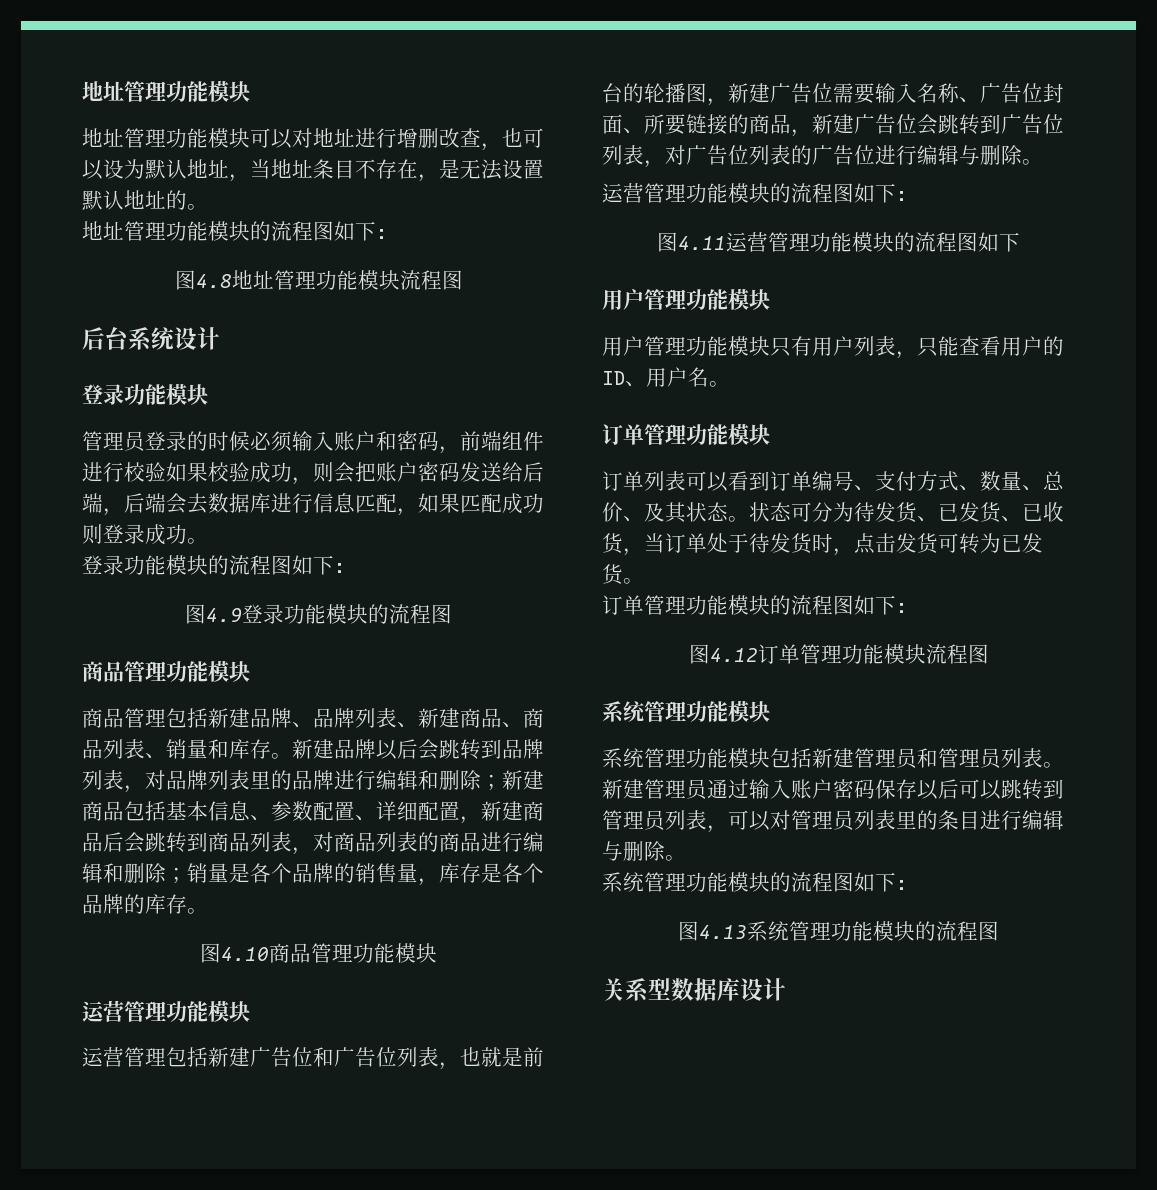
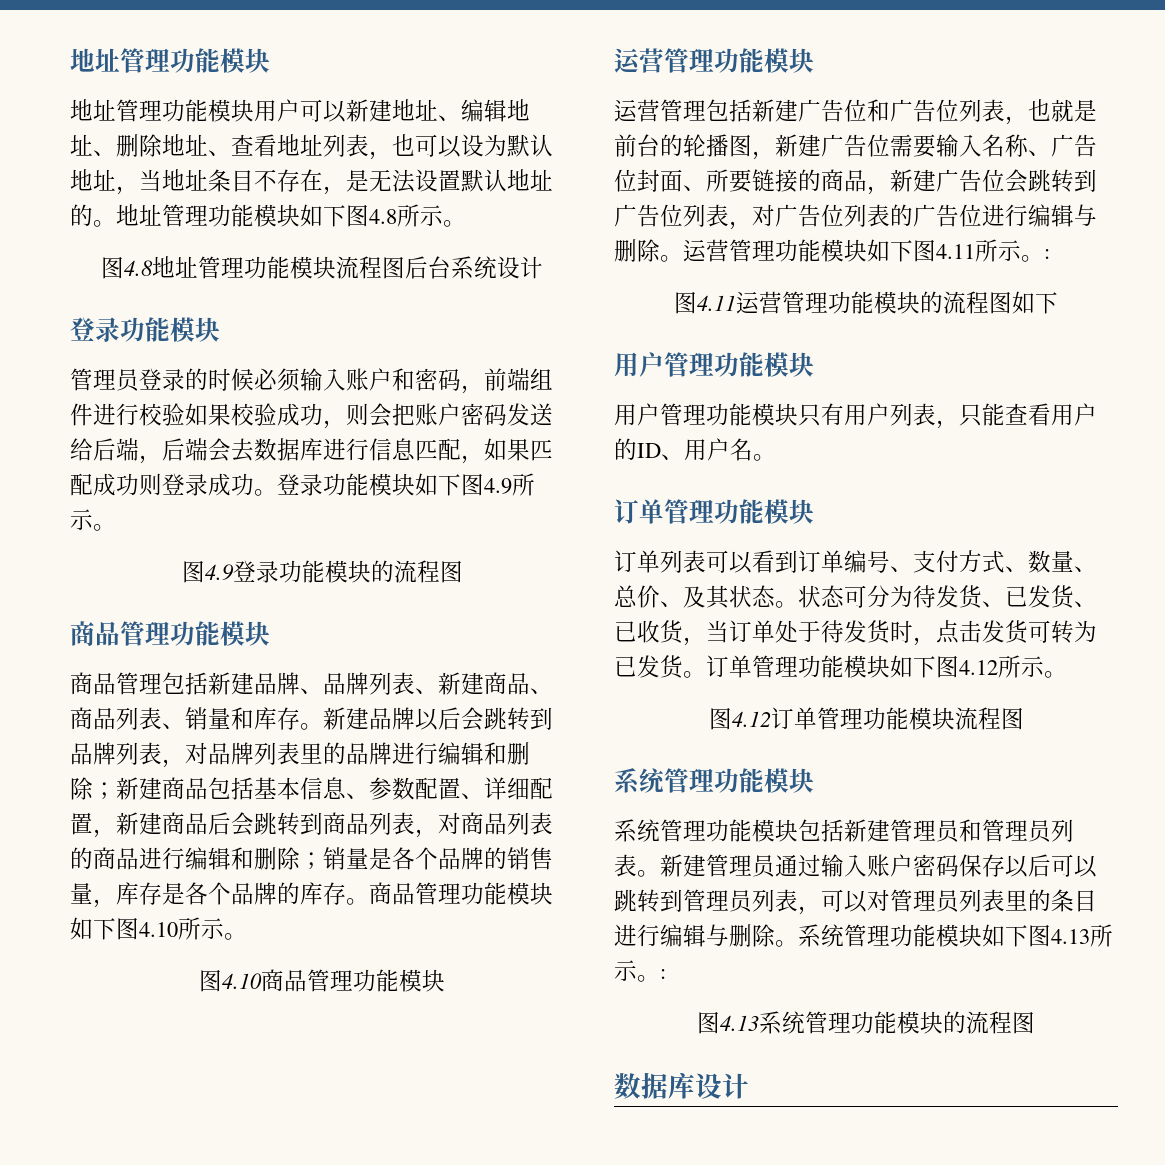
- 地址管理功能模块可以对地址进行增删改查，也可以设为默认地址，当地址条目不存在，是无法设置默认地址的。
- 地址管理功能模块的流程图如下:
+ 地址管理功能模块用户可以新建地址、编辑地址、删除地址、查看地址列表，也可以设为默认地址，当地址条目不存在，是无法设置默认地址的。地址管理功能模块如下图4.8所示。
- 图4.8地址管理功能模块流程图
- 后台系统设计
+ 图4.8地址管理功能模块流程图后台系统设计
- 管理员登录的时候必须输入账户和密码，前端组件进行校验如果校验成功，则会把账户密码发送给后端，后端会去数据库进行信息匹配，如果匹配成功则登录成功。
- 登录功能模块的流程图如下:
+ 管理员登录的时候必须输入账户和密码，前端组件进行校验如果校验成功，则会把账户密码发送给后端，后端会去数据库进行信息匹配，如果匹配成功则登录成功。登录功能模块如下图4.9所示。
+ 商品管理功能模块如下图4.10所示。
- 运营管理包括新建广告位和广告位列表，也就是前台的轮播图，新建广告位需要输入名称、广告位封面、所要链接的商品，新建广告位会跳转到广告位列表，对广告位列表的广告位进行编辑与删除。
- 运营管理功能模块的流程图如下:
+ 运营管理包括新建广告位和广告位列表，也就是前台的轮播图，新建广告位需要输入名称、广告位封面、所要链接的商品，新建广告位会跳转到广告位列表，对广告位列表的广告位进行编辑与删除。运营管理功能模块如下图4.11所示。:
- 状态可分为待发货、已发货、已收货，当订单处于待发货时，点击发货可转为已发货。
- 订单管理功能模块的流程图如下:
+ 状态可分为待发货、已发货、已收货，当订单处于待发货时，点击发货可转为已发货。订单管理功能模块如下图4.12所示。
- 新建管理员通过输入账户密码保存以后可以跳转到管理员列表，可以对管理员列表里的条目进行编辑与删除。
- 系统管理功能模块的流程图如下:
+ 新建管理员通过输入账户密码保存以后可以跳转到管理员列表，可以对管理员列表里的条目进行编辑与删除。系统管理功能模块如下图4.13所示。:
- 关系型数据库设计
+ 数据库设计

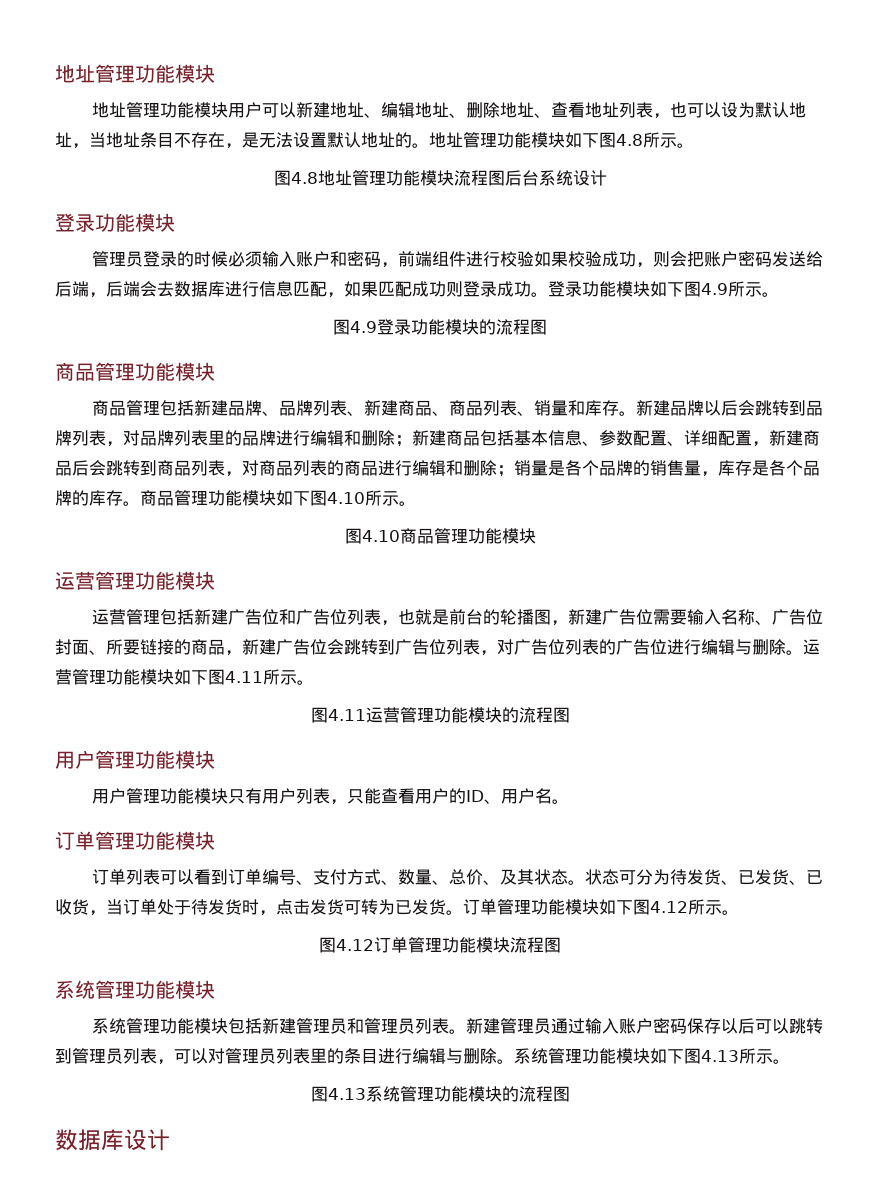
- 运营管理功能模块如下图4.11所示。:
+ 运营管理功能模块如下图4.11所示。
- 图4.11运营管理功能模块的流程图如下
+ 图4.11运营管理功能模块的流程图
- 系统管理功能模块如下图4.13所示。:
+ 系统管理功能模块如下图4.13所示。

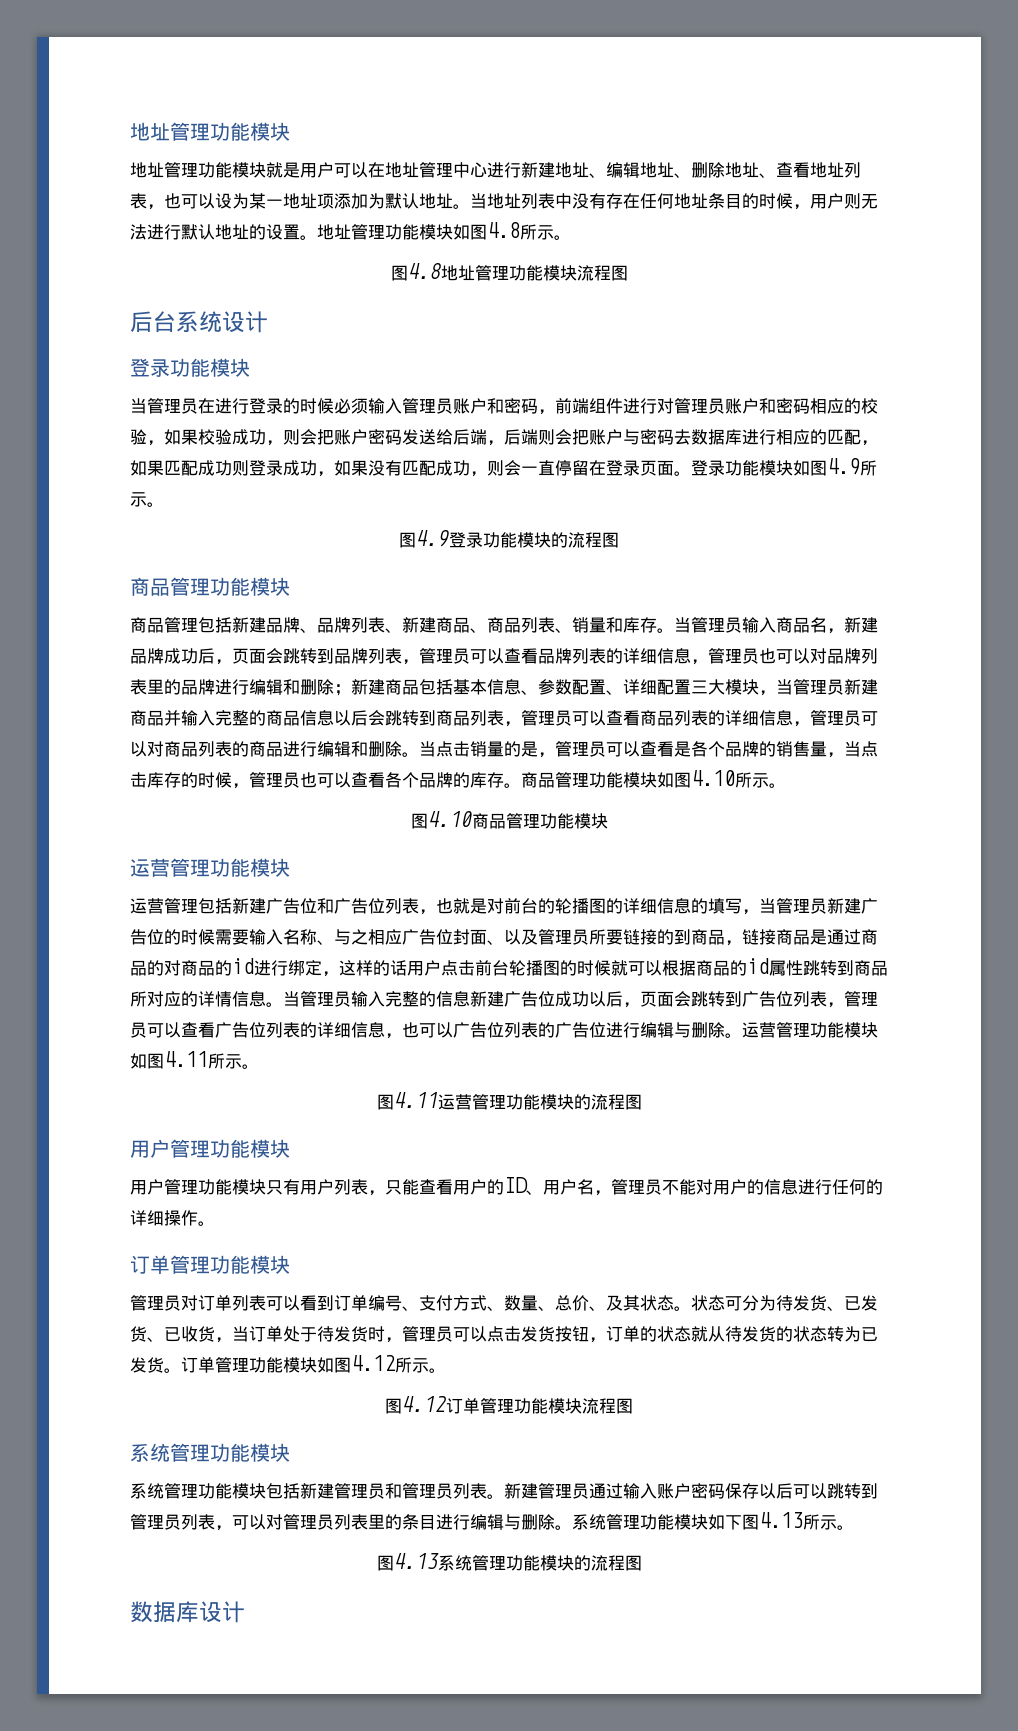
- 地址管理功能模块用户可以新建地址、编辑地址、删除地址、查看地址列表，也可以设为默认地址，当地址条目不存在，是无法设置默认地址的。
+ 地址管理功能模块就是用户可以在地址管理中心进行新建地址、编辑地址、删除地址、查看地址列表，也可以设为某一地址项添加为默认地址。当地址列表中没有存在任何地址条目的时候，用户则无法进行默认地址的设置。
- 地址管理功能模块如下图4.8所示。
+ 地址管理功能模块如图4.8所示。
- 图4.8地址管理功能模块流程图后台系统设计
+ 图4.8地址管理功能模块流程图
+ 后台系统设计
- 管理员登录的时候必须输入账户和密码，前端组件进行校验如果校验成功，则会把账户密码发送给后端，后端会去数据库进行信息匹配，如果匹配成功则登录成功。
+ 当管理员在进行登录的时候必须输入管理员账户和密码，前端组件进行对管理员账户和密码相应的校验，如果校验成功，则会把账户密码发送给后端，后端则会把账户与密码去数据库进行相应的匹配，如果匹配成功则登录成功，如果没有匹配成功，则会一直停留在登录页面。
- 登录功能模块如下图4.9所示。
+ 登录功能模块如图4.9所示。
- 新建品牌以后会跳转到品牌列表，对品牌列表里的品牌进行编辑和删除；新建商品包括基本信息、参数配置、详细配置，新建商品后会跳转到商品列表，对商品列表的商品进行编辑和删除；销量是各个品牌的销售量，库存是各个品牌的库存。
+ 当管理员输入商品名，新建品牌成功后，页面会跳转到品牌列表，管理员可以查看品牌列表的详细信息，管理员也可以对品牌列表里的品牌进行编辑和删除；新建商品包括基本信息、参数配置、详细配置三大模块，当管理员新建商品并输入完整的商品信息以后会跳转到商品列表，管理员可以查看商品列表的详细信息，管理员可以对商品列表的商品进行编辑和删除。当点击销量的是，管理员可以查看是各个品牌的销售量，当点击库存的时候，管理员也可以查看各个品牌的库存。
- 商品管理功能模块如下图4.10所示。
+ 商品管理功能模块如图4.10所示。
- 运营管理包括新建广告位和广告位列表，也就是前台的轮播图，新建广告位需要输入名称、广告位封面、所要链接的商品，新建广告位会跳转到广告位列表，对广告位列表的广告位进行编辑与删除。
+ 运营管理包括新建广告位和广告位列表，也就是对前台的轮播图的详细信息的填写，当管理员新建广告位的时候需要输入名称、与之相应广告位封面、以及管理员所要链接的到商品，链接商品是通过商品的对商品的id进行绑定，这样的话用户点击前台轮播图的时候就可以根据商品的id属性跳转到商品所对应的详情信息。当管理员输入完整的信息新建广告位成功以后，页面会跳转到广告位列表，管理员可以查看广告位列表的详细信息，也可以广告位列表的广告位进行编辑与删除。
- 运营管理功能模块如下图4.11所示。
+ 运营管理功能模块如图4.11所示。
- 用户管理功能模块只有用户列表，只能查看用户的ID、用户名。
+ 用户管理功能模块只有用户列表，只能查看用户的ID、用户名，管理员不能对用户的信息进行任何的详细操作。
- 订单列表可以看到订单编号、支付方式、数量、总价、及其状态。
+ 管理员对订单列表可以看到订单编号、支付方式、数量、总价、及其状态。
- 状态可分为待发货、已发货、已收货，当订单处于待发货时，点击发货可转为已发货。
+ 状态可分为待发货、已发货、已收货，当订单处于待发货时，管理员可以点击发货按钮，订单的状态就从待发货的状态转为已发货。
- 订单管理功能模块如下图4.12所示。
+ 订单管理功能模块如图4.12所示。

